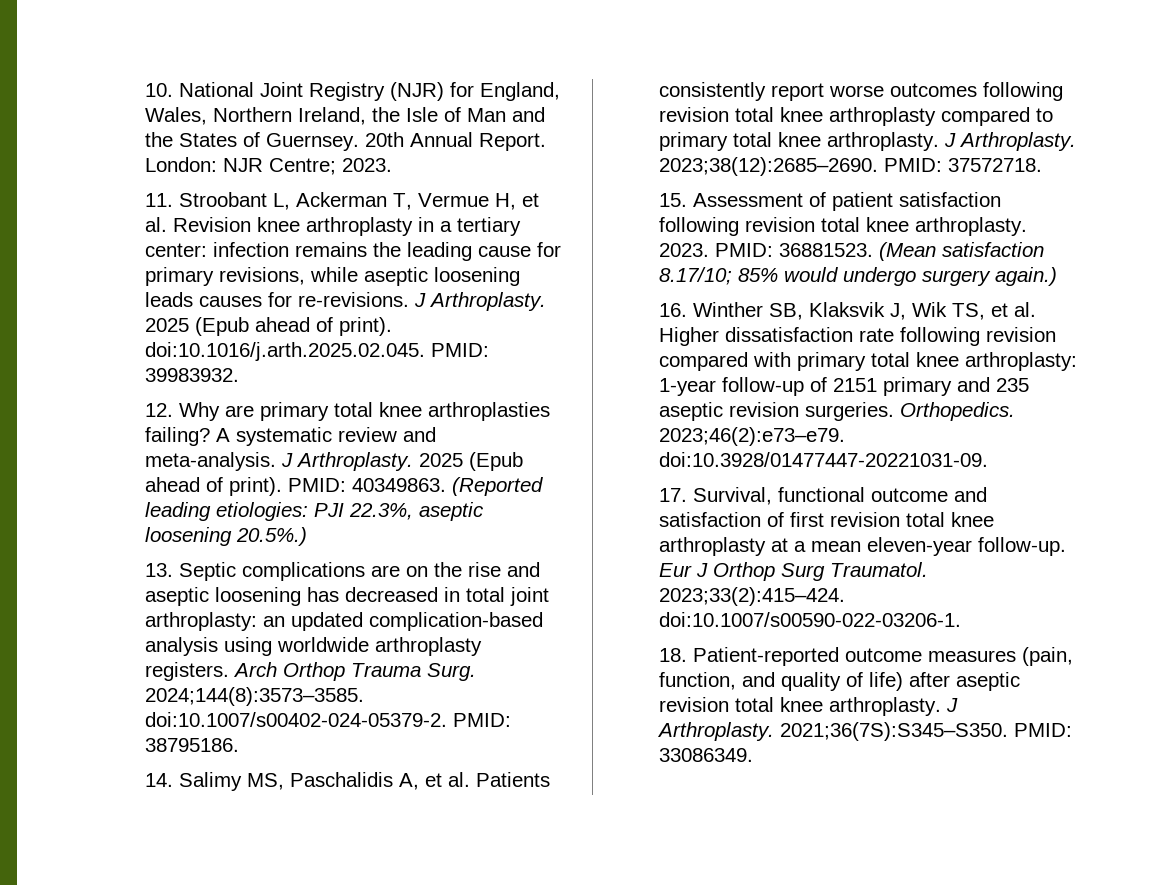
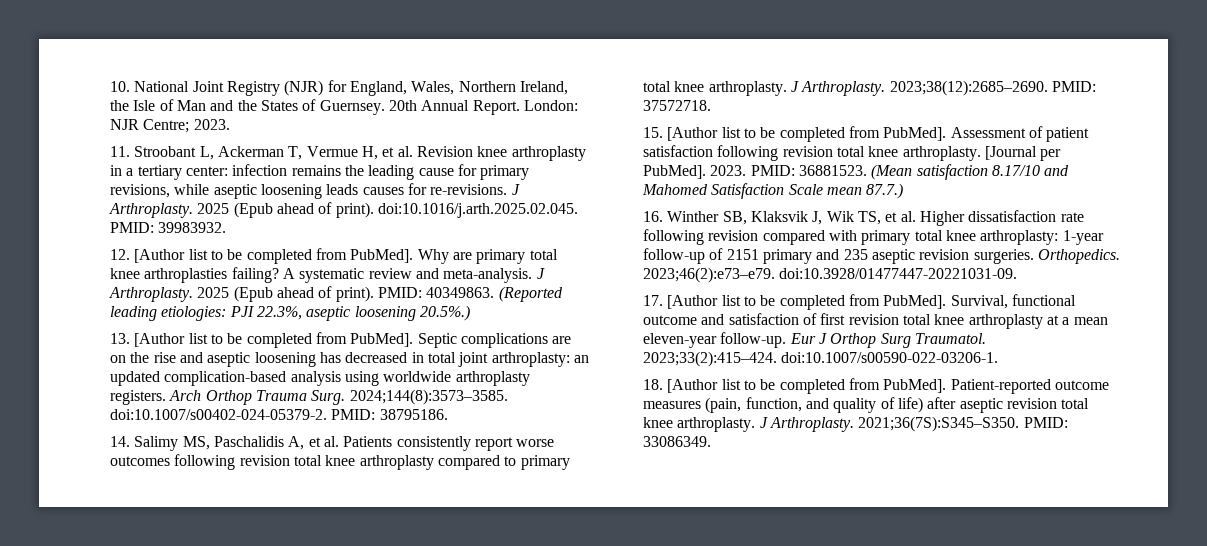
- 12. Why are primary total knee arthroplasties failing?
+ 12. [Author list to be completed from PubMed]. Why are primary total knee arthroplasties failing?
- 13. Septic complications are on the rise and aseptic loosening has decreased in total joint arthroplasty: an updated complication-based analysis using worldwide arthroplasty registers.
+ 13. [Author list to be completed from PubMed]. Septic complications are on the rise and aseptic loosening has decreased in total joint arthroplasty: an updated complication-based analysis using worldwide arthroplasty registers.
- 15. Assessment of patient satisfaction following revision total knee arthroplasty.
+ 15. [Author list to be completed from PubMed]. Assessment of patient satisfaction following revision total knee arthroplasty.
+ [Journal per PubMed].
- (Mean satisfaction 8.17/10; 85% would undergo surgery again.)
+ (Mean satisfaction 8.17/10 and Mahomed Satisfaction Scale mean 87.7.)
- 17. Survival, functional outcome and satisfaction of first revision total knee arthroplasty at a mean eleven-year follow-up.
+ 17. [Author list to be completed from PubMed]. Survival, functional outcome and satisfaction of first revision total knee arthroplasty at a mean eleven-year follow-up.
- 18. Patient-reported outcome measures (pain, function, and quality of life) after aseptic revision total knee arthroplasty.
+ 18. [Author list to be completed from PubMed]. Patient-reported outcome measures (pain, function, and quality of life) after aseptic revision total knee arthroplasty.

